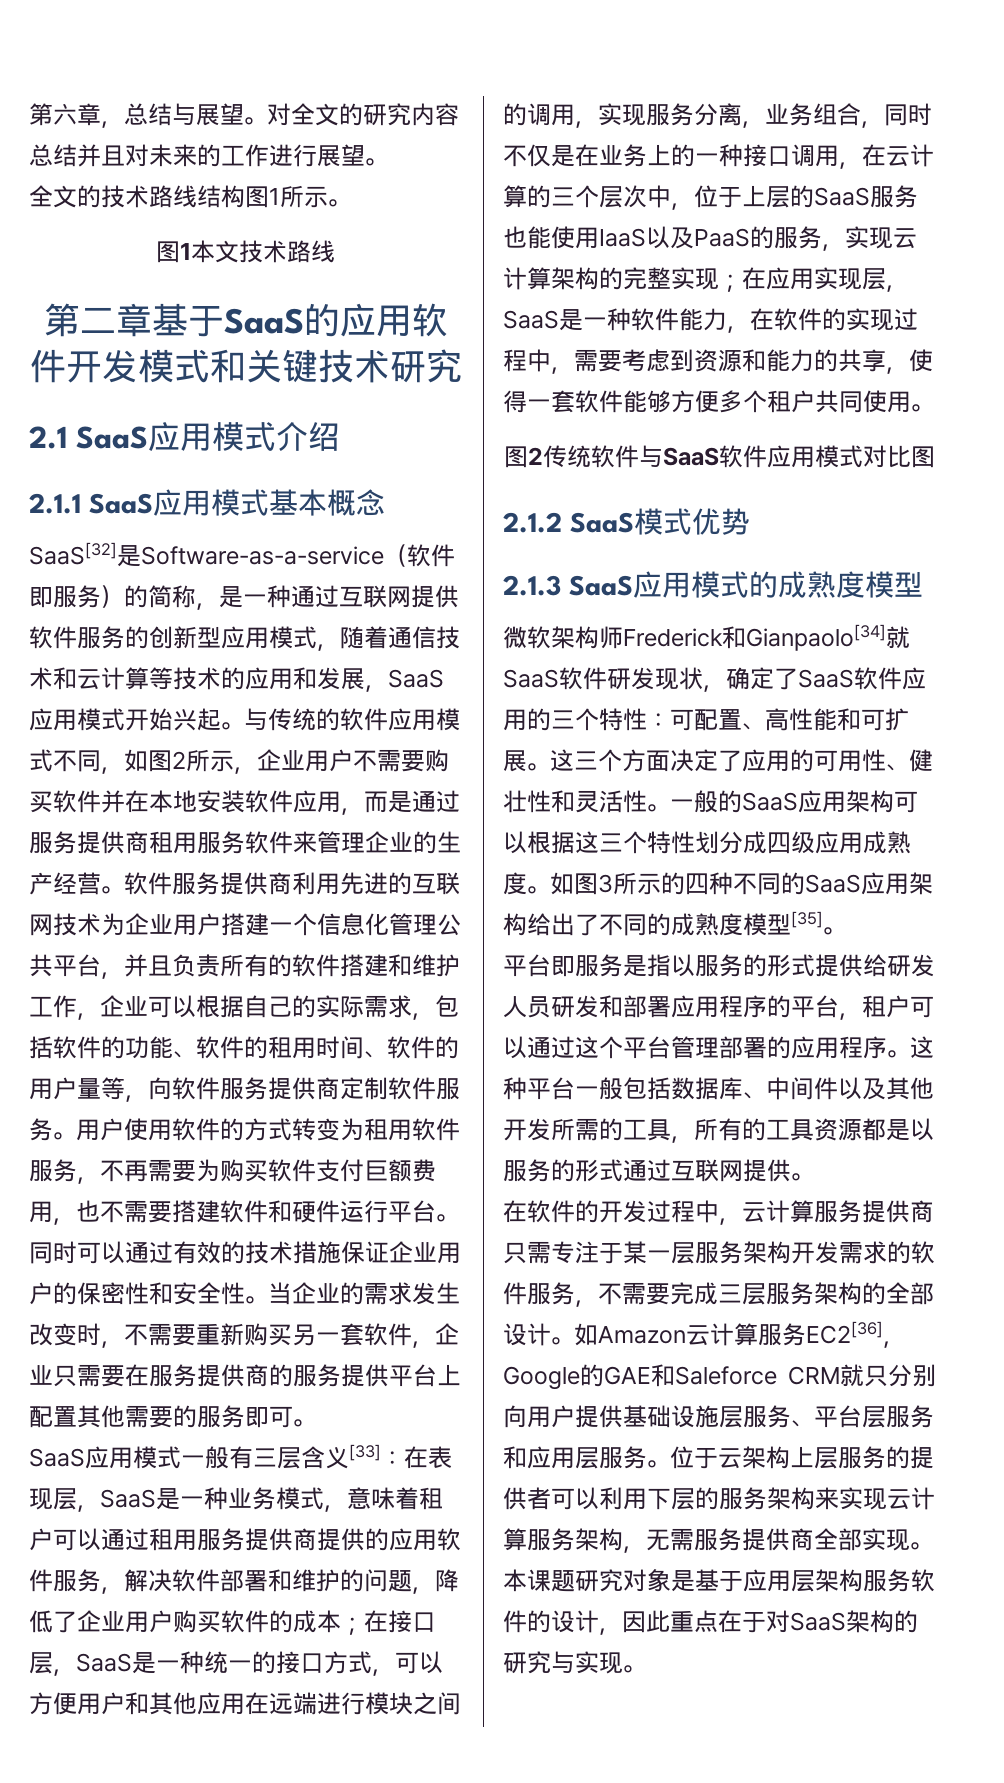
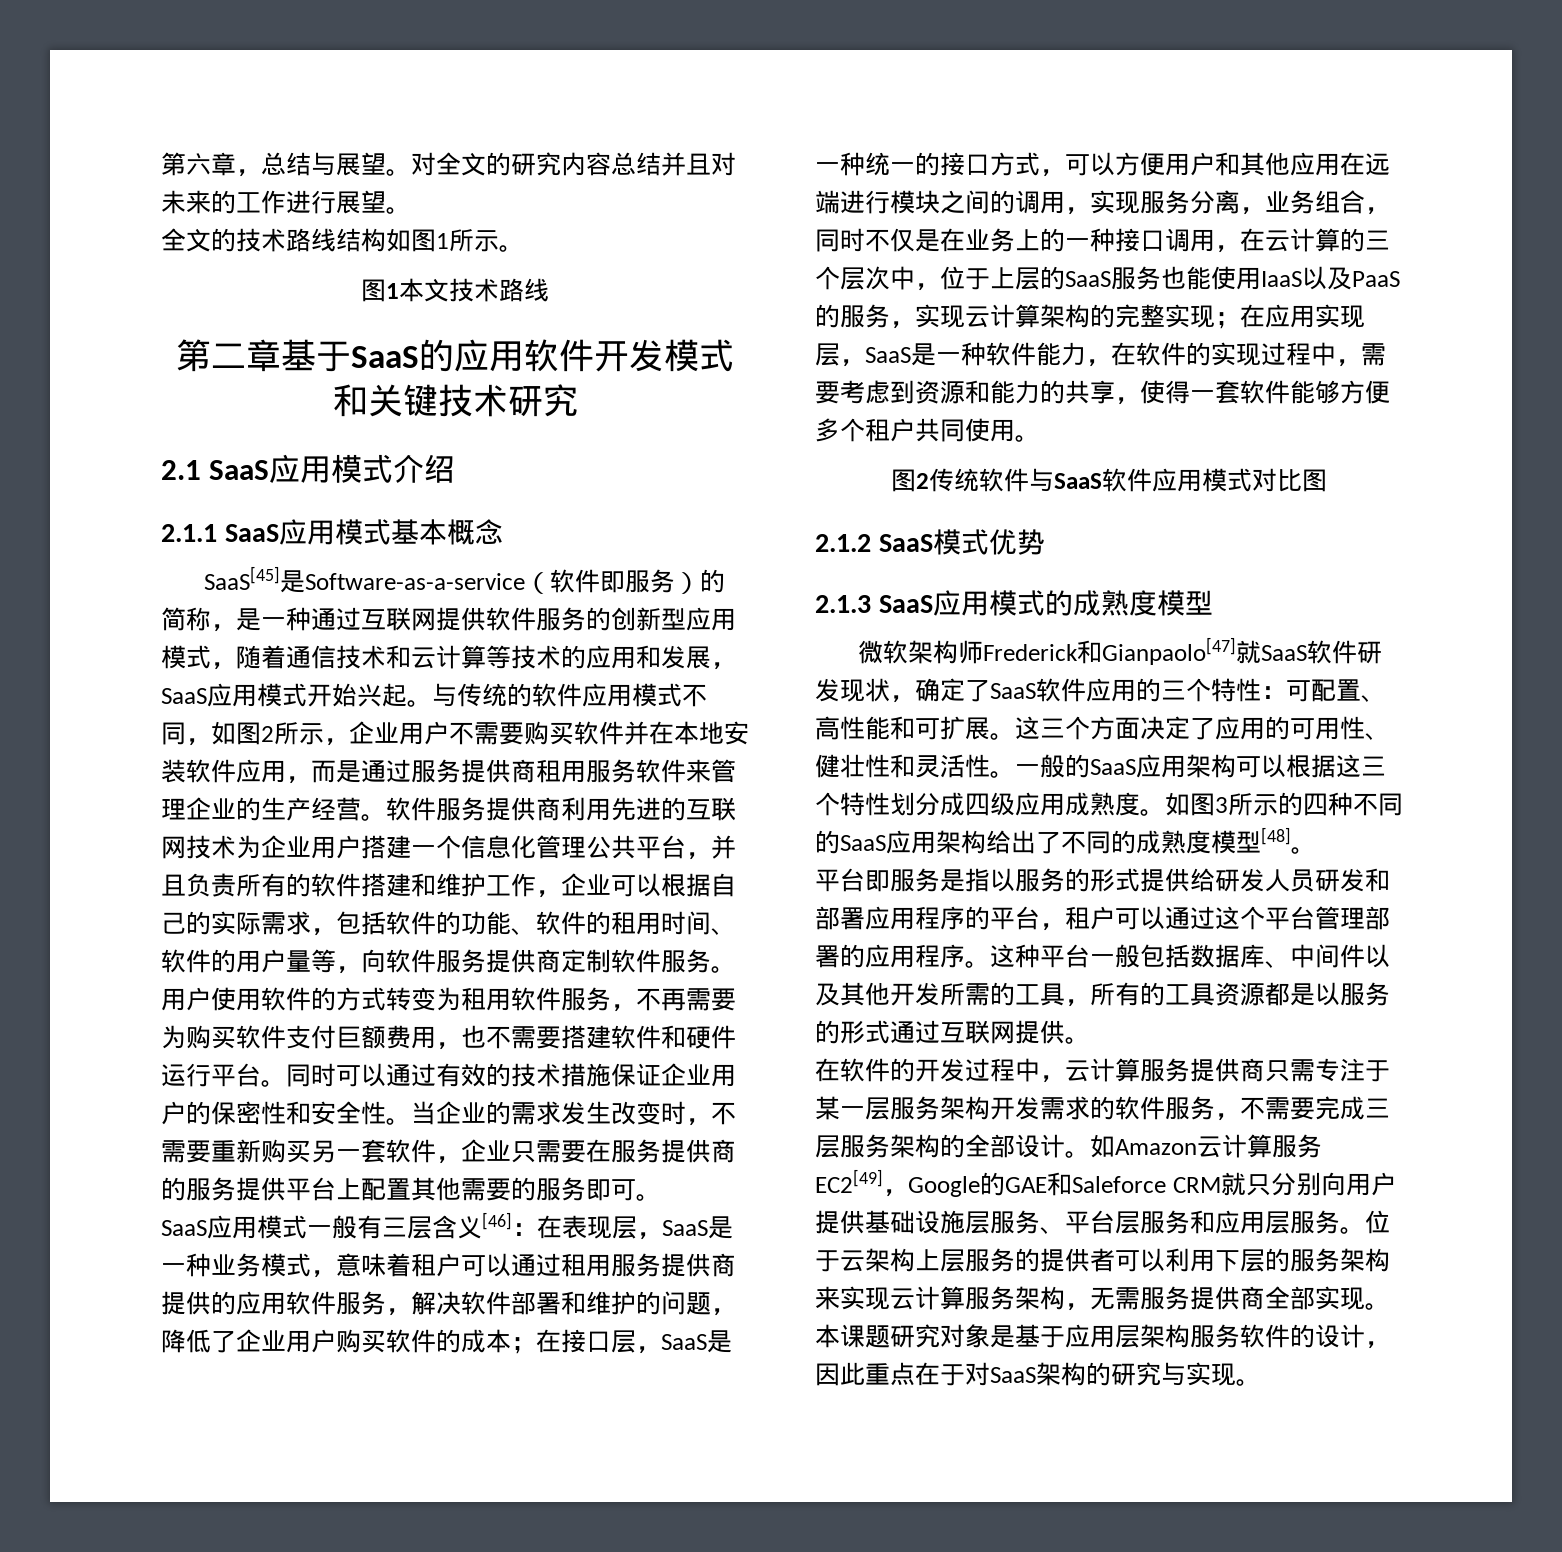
- 全文的技术路线结构图1所示。
+ 全文的技术路线结构如图1所示。
- SaaS[32]是Software-as-a-service（软件即服务）的简称，是一种通过互联网提供软件服务的创新型应用模式，随着通信技术和云计算等技术的应用和发展，SaaS应用模式开始兴起。
+ SaaS[45]是Software-as-a-service（软件即服务）的简称，是一种通过互联网提供软件服务的创新型应用模式，随着通信技术和云计算等技术的应用和发展，SaaS应用模式开始兴起。
- SaaS应用模式一般有三层含义[33]：
+ SaaS应用模式一般有三层含义[46]：
- 微软架构师Frederick和Gianpaolo[34]就SaaS软件研发现状，确定了SaaS软件应用的三个特性：可配置、高性能和可扩展。
+ 微软架构师Frederick和Gianpaolo[47]就SaaS软件研发现状，确定了SaaS软件应用的三个特性：可配置、高性能和可扩展。
- 如图3所示的四种不同的SaaS应用架构给出了不同的成熟度模型[35]。
+ 如图3所示的四种不同的SaaS应用架构给出了不同的成熟度模型[48]。
- 如Amazon云计算服务EC2[36]，Google的GAE和Saleforce CRM就只分别向用户提供基础设施层服务、平台层服务和应用层服务。
+ 如Amazon云计算服务EC2[49]，Google的GAE和Saleforce CRM就只分别向用户提供基础设施层服务、平台层服务和应用层服务。

